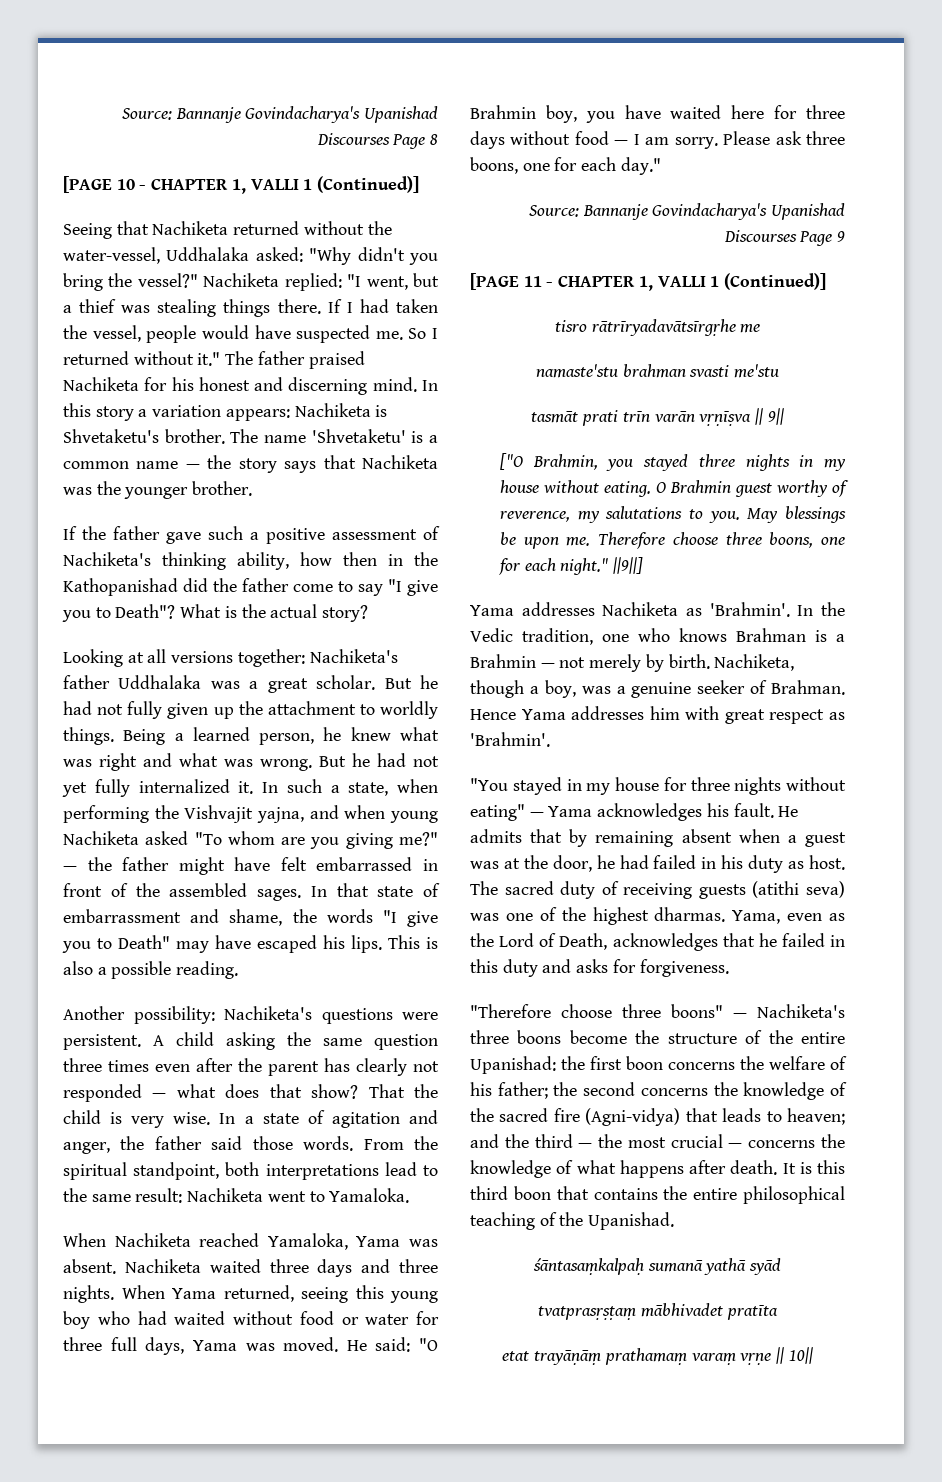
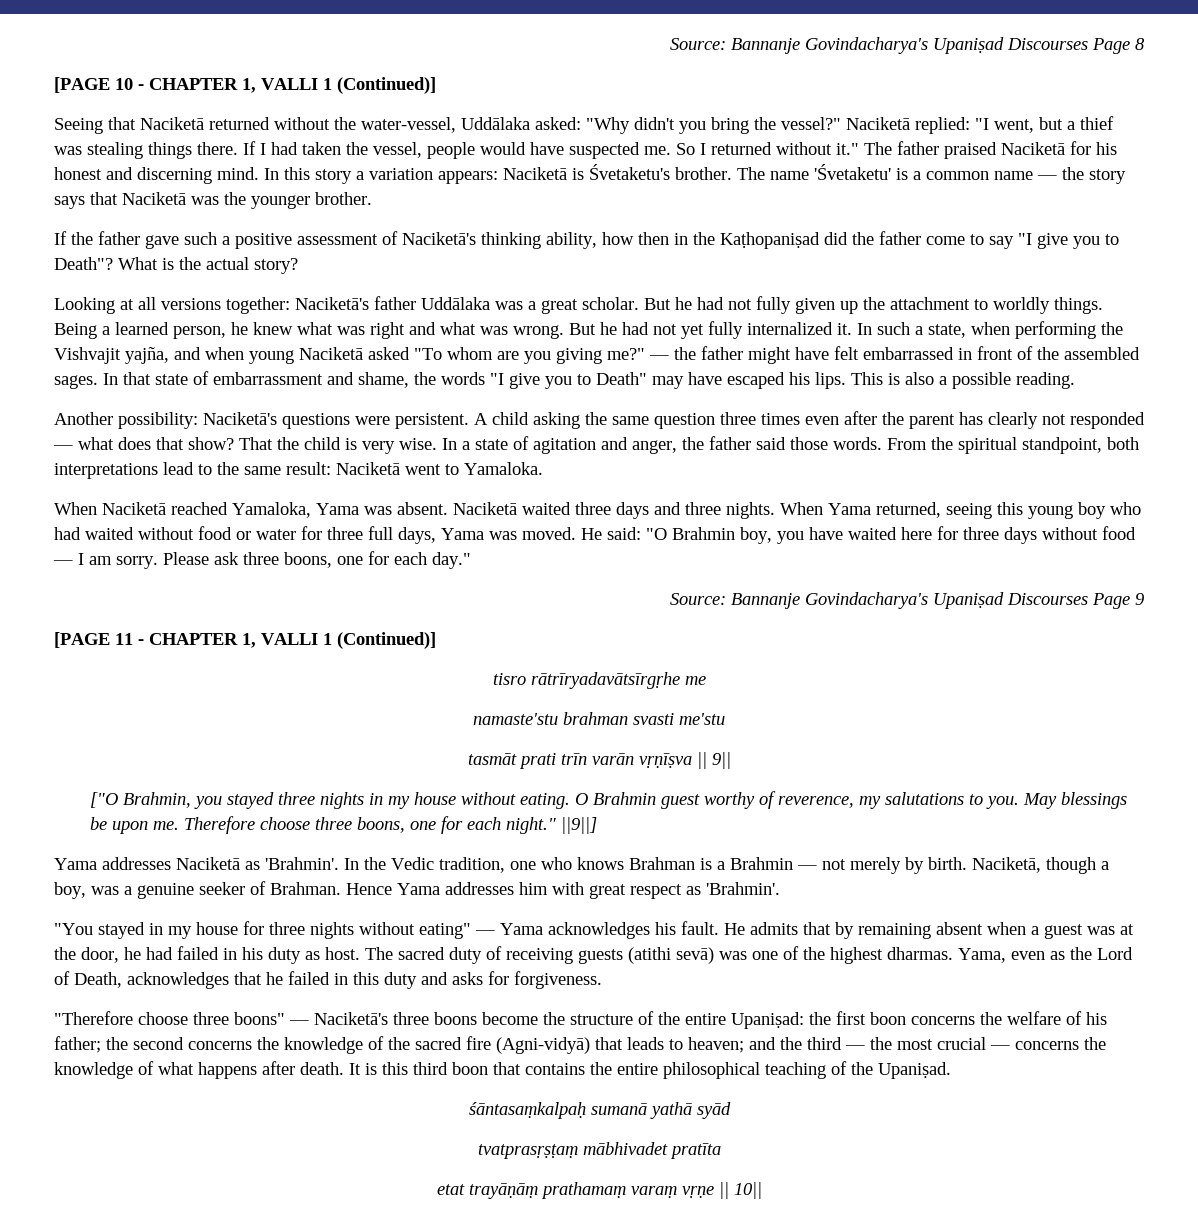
- Source: Bannanje Govindacharya's Upanishad Discourses Page 8
+ Source: Bannanje Govindacharya's Upaniṣad Discourses Page 8
- Seeing that Nachiketa returned without the water-vessel, Uddhalaka asked: "Why didn't you bring the vessel?"
+ Seeing that Naciketā returned without the water-vessel, Uddālaka asked: "Why didn't you bring the vessel?"
- Nachiketa replied: "I went, but a thief was stealing things there.
+ Naciketā replied: "I went, but a thief was stealing things there.
- The father praised Nachiketa for his honest and discerning mind.
+ The father praised Naciketā for his honest and discerning mind.
- In this story a variation appears: Nachiketa is Shvetaketu's brother.
+ In this story a variation appears: Naciketā is Śvetaketu's brother.
- The name 'Shvetaketu' is a common name — the story says that Nachiketa was the younger brother.
+ The name 'Śvetaketu' is a common name — the story says that Naciketā was the younger brother.
- If the father gave such a positive assessment of Nachiketa's thinking ability, how then in the Kathopanishad did the father come to say "I give you to Death"?
+ If the father gave such a positive assessment of Naciketā's thinking ability, how then in the Kaṭhopaniṣad did the father come to say "I give you to Death"?
- Looking at all versions together: Nachiketa's father Uddhalaka was a great scholar.
+ Looking at all versions together: Naciketā's father Uddālaka was a great scholar.
- In such a state, when performing the Vishvajit yajna, and when young Nachiketa asked "To whom are you giving me?"
+ In such a state, when performing the Vishvajit yajña, and when young Naciketā asked "To whom are you giving me?"
- Another possibility: Nachiketa's questions were persistent.
+ Another possibility: Naciketā's questions were persistent.
- From the spiritual standpoint, both interpretations lead to the same result: Nachiketa went to Yamaloka.
+ From the spiritual standpoint, both interpretations lead to the same result: Naciketā went to Yamaloka.
- When Nachiketa reached Yamaloka, Yama was absent.
+ When Naciketā reached Yamaloka, Yama was absent.
- Nachiketa waited three days and three nights.
+ Naciketā waited three days and three nights.
- Source: Bannanje Govindacharya's Upanishad Discourses Page 9
+ Source: Bannanje Govindacharya's Upaniṣad Discourses Page 9
- Yama addresses Nachiketa as 'Brahmin'.
+ Yama addresses Naciketā as 'Brahmin'.
- Nachiketa, though a boy, was a genuine seeker of Brahman.
+ Naciketā, though a boy, was a genuine seeker of Brahman.
- The sacred duty of receiving guests (atithi seva) was one of the highest dharmas.
+ The sacred duty of receiving guests (atithi sevā) was one of the highest dharmas.
- "Therefore choose three boons" — Nachiketa's three boons become the structure of the entire Upanishad: the first boon concerns the welfare of his father; the second concerns the knowledge of the sacred fire (Agni-vidya) that leads to heaven; and the third — the most crucial — concerns the knowledge of what happens after death.
+ "Therefore choose three boons" — Naciketā's three boons become the structure of the entire Upaniṣad: the first boon concerns the welfare of his father; the second concerns the knowledge of the sacred fire (Agni-vidyā) that leads to heaven; and the third — the most crucial — concerns the knowledge of what happens after death.
- It is this third boon that contains the entire philosophical teaching of the Upanishad.
+ It is this third boon that contains the entire philosophical teaching of the Upaniṣad.

